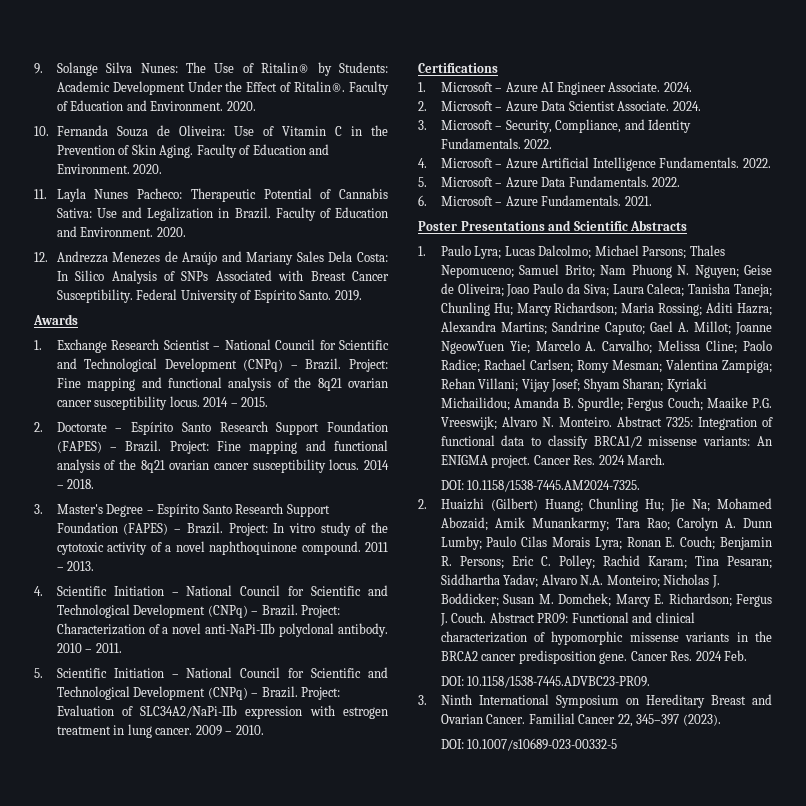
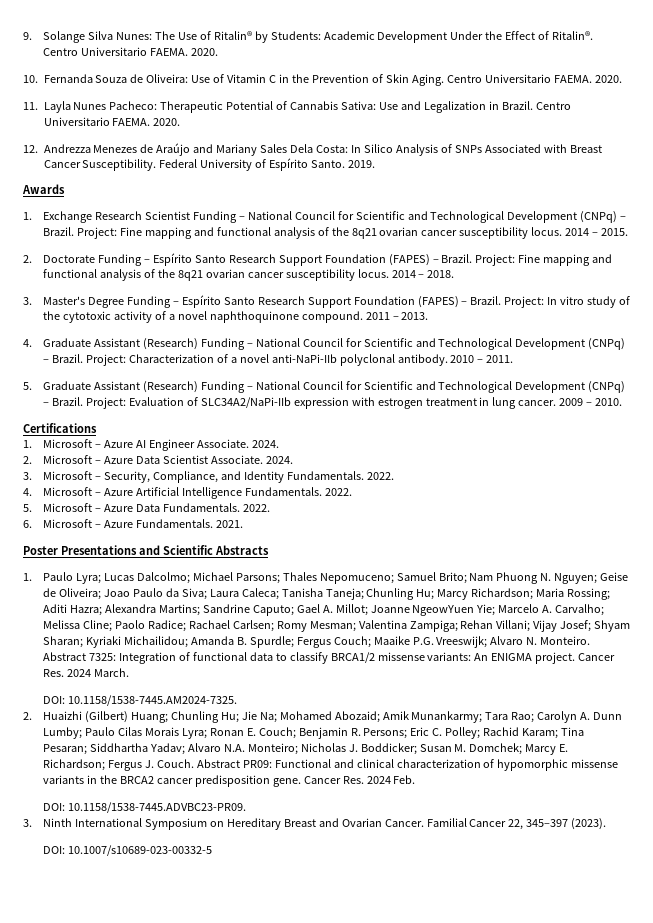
- 9. Solange Silva Nunes: The Use of Ritalin® by Students: Academic Development Under the Effect of Ritalin®. Faculty of Education and Environment.
+ 9. Solange Silva Nunes: The Use of Ritalin® by Students: Academic Development Under the Effect of Ritalin®. Centro Universitario FAEMA.
- 10. Fernanda Souza de Oliveira: Use of Vitamin C in the Prevention of Skin Aging. Faculty of Education and Environment.
+ 10. Fernanda Souza de Oliveira: Use of Vitamin C in the Prevention of Skin Aging. Centro Universitario FAEMA.
- 11. Layla Nunes Pacheco: Therapeutic Potential of Cannabis Sativa: Use and Legalization in Brazil. Faculty of Education and Environment.
+ 11. Layla Nunes Pacheco: Therapeutic Potential of Cannabis Sativa: Use and Legalization in Brazil. Centro Universitario FAEMA.
- 1. Exchange Research Scientist – National Council for Scientific and Technological Development (CNPq) – Brazil.
+ 1. Exchange Research Scientist Funding – National Council for Scientific and Technological Development (CNPq) – Brazil.
- 2. Doctorate – Espírito Santo Research Support Foundation (FAPES) – Brazil.
+ 2. Doctorate Funding – Espírito Santo Research Support Foundation (FAPES) – Brazil.
- 3. Master's Degree – Espírito Santo Research Support Foundation (FAPES) – Brazil.
+ 3. Master's Degree Funding – Espírito Santo Research Support Foundation (FAPES) – Brazil.
- 4. Scientific Initiation – National Council for Scientific and Technological Development (CNPq) – Brazil.
+ 4. Graduate Assistant (Research) Funding – National Council for Scientific and Technological Development (CNPq) – Brazil.
- 5. Scientific Initiation – National Council for Scientific and Technological Development (CNPq) – Brazil.
+ 5. Graduate Assistant (Research) Funding – National Council for Scientific and Technological Development (CNPq) – Brazil.

